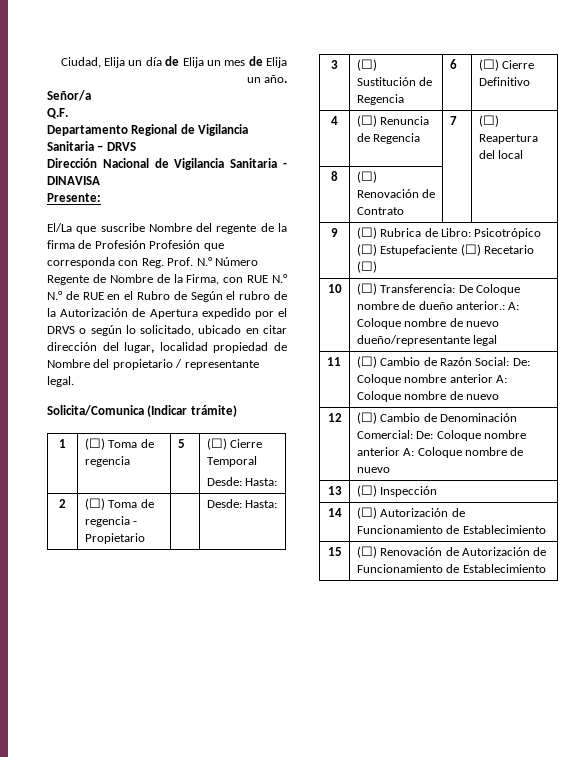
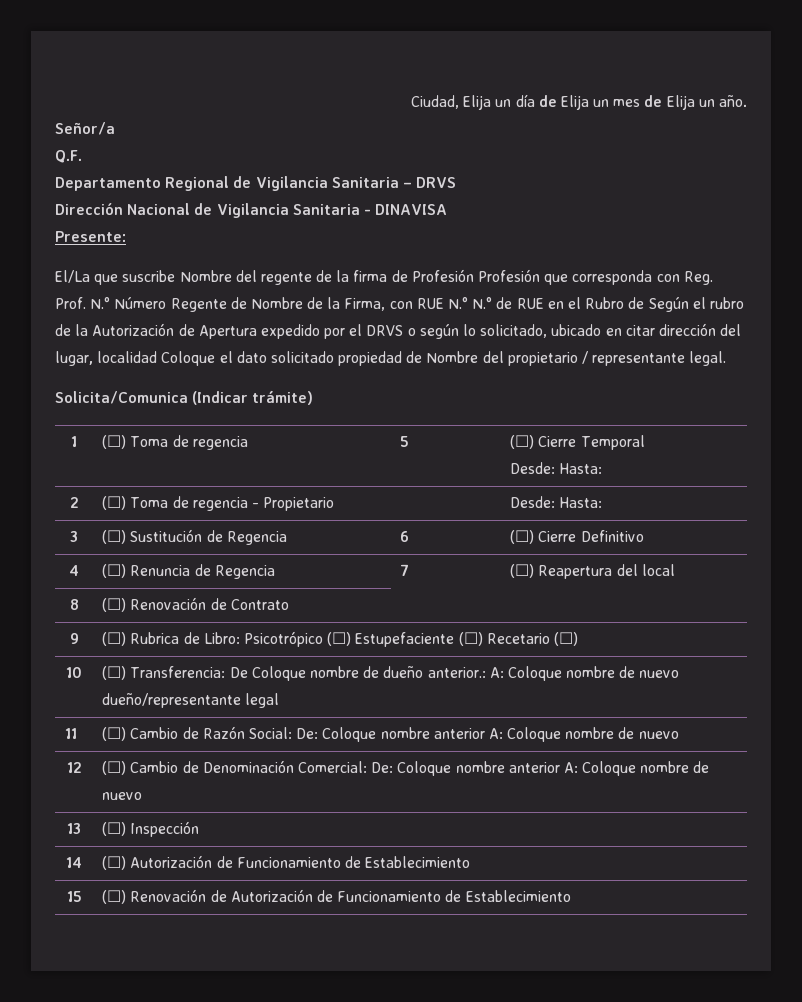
- El/La que suscribe Nombre del regente de la firma de Profesión Profesión que corresponda con Reg. Prof. N.° Número Regente de Nombre de la Firma, con RUE N.° N.° de RUE en el Rubro de Según el rubro de la Autorización de Apertura expedido por el DRVS o según lo solicitado, ubicado en citar dirección del lugar, localidad propiedad de Nombre del propietario / representante legal.
+ El/La que suscribe Nombre del regente de la firma de Profesión Profesión que corresponda con Reg. Prof. N.° Número Regente de Nombre de la Firma, con RUE N.° N.° de RUE en el Rubro de Según el rubro de la Autorización de Apertura expedido por el DRVS o según lo solicitado, ubicado en citar dirección del lugar, localidad Coloque el dato solicitado propiedad de Nombre del propietario / representante legal.

